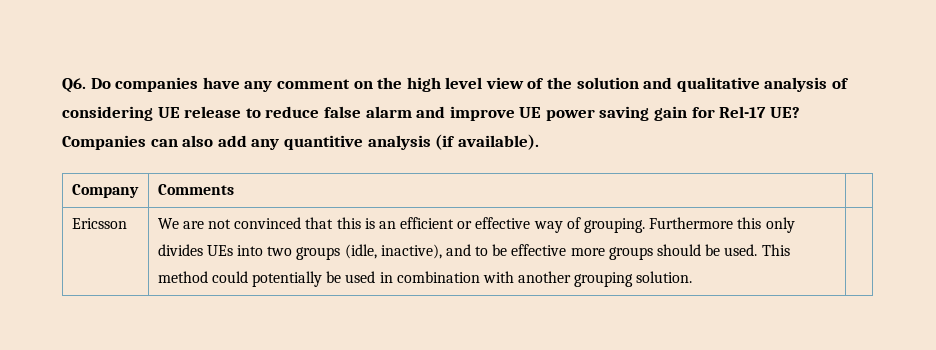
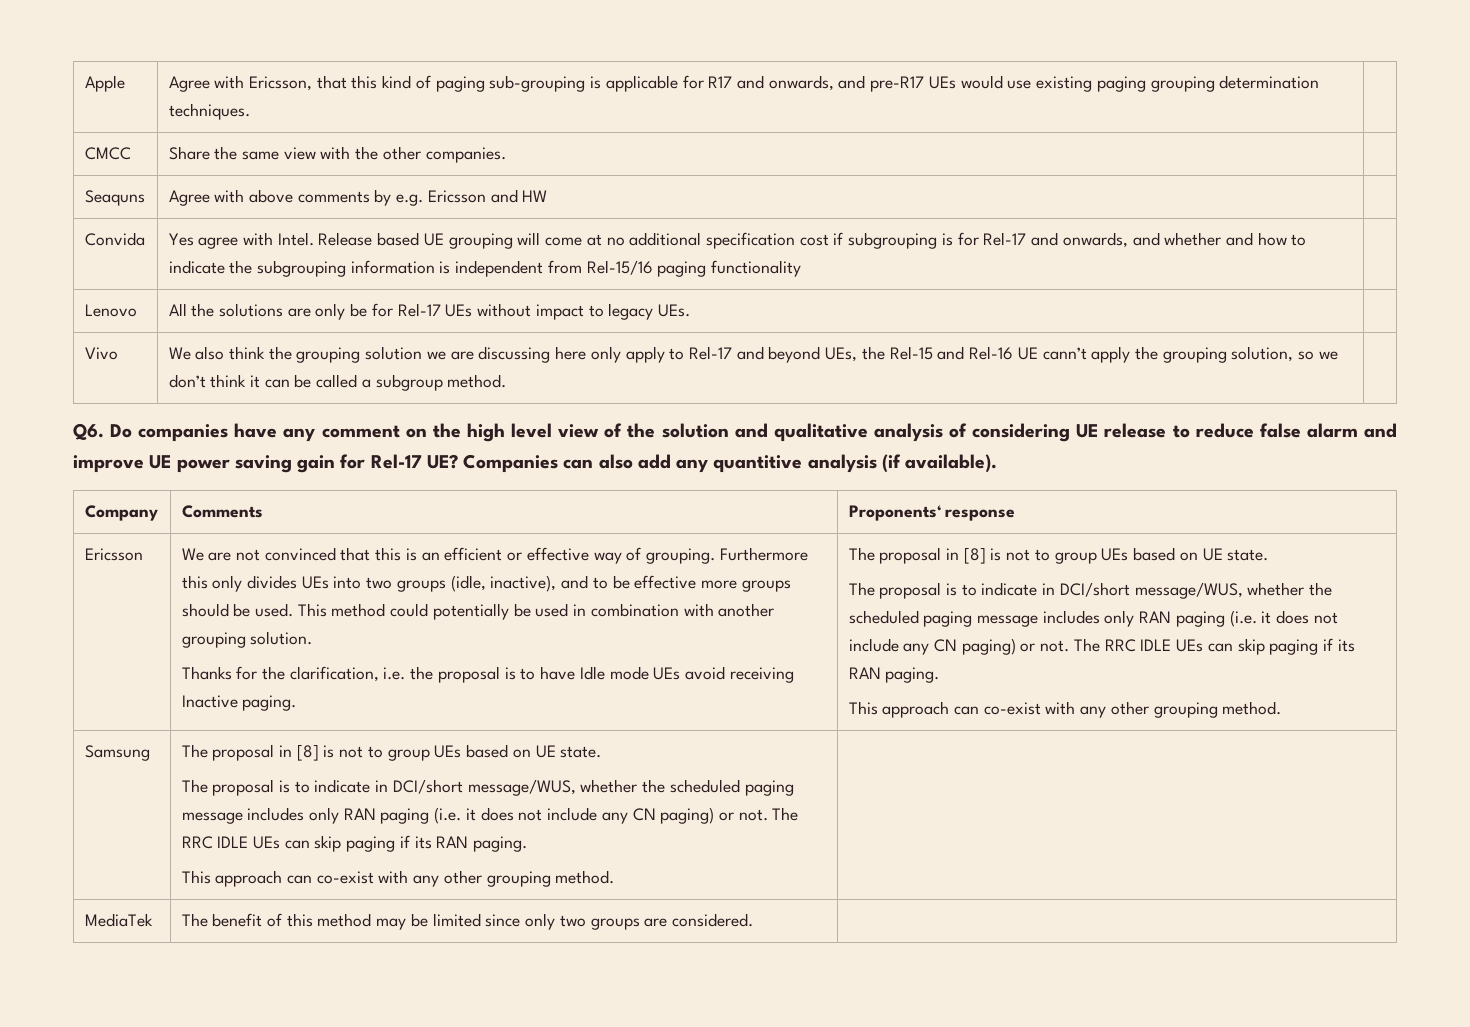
+ Apple | Agree with Ericsson, that this kind of paging sub-grouping is applicable for R17 and onwards, and pre-R17 UEs would use existing paging grouping determination techniques. |
+ CMCC | Share the same view with the other companies. |
+ Seaquns | Agree with above comments by e.g. Ericsson and HW |
+ Convida | Yes agree with Intel. Release based UE grouping will come at no additional specification cost if subgrouping is for Rel-17 and onwards, and whether and how to indicate the subgrouping information is independent from Rel-15/16 paging functionality |
+ Lenovo | All the solutions are only be for Rel-17 UEs without impact to legacy UEs. |
+ Vivo | We also think the grouping solution we are discussing here only apply to Rel-17 and beyond UEs, the Rel-15 and Rel-16 UE cann’t apply the grouping solution, so we don’t think it can be called a subgroup method. |
- Company | Comments |
+ Company | Comments | Proponents‘ response
+ Thanks for the clarification, i.e. the proposal is to have Idle mode UEs avoid receiving Inactive paging. | The proposal in [8] is not to group UEs based on UE state.
+ The proposal is to indicate in DCI/short message/WUS, whether the scheduled paging message includes only RAN paging (i.e. it does not include any CN paging) or not. The RRC IDLE UEs can skip paging if its RAN paging.
+ This approach can co-exist with any other grouping method.
+ Samsung | The proposal in [8] is not to group UEs based on UE state.
+ The proposal is to indicate in DCI/short message/WUS, whether the scheduled paging message includes only RAN paging (i.e. it does not include any CN paging) or not. The RRC IDLE UEs can skip paging if its RAN paging.
+ This approach can co-exist with any other grouping method. |
+ MediaTek | The benefit of this method may be limited since only two groups are considered. |

